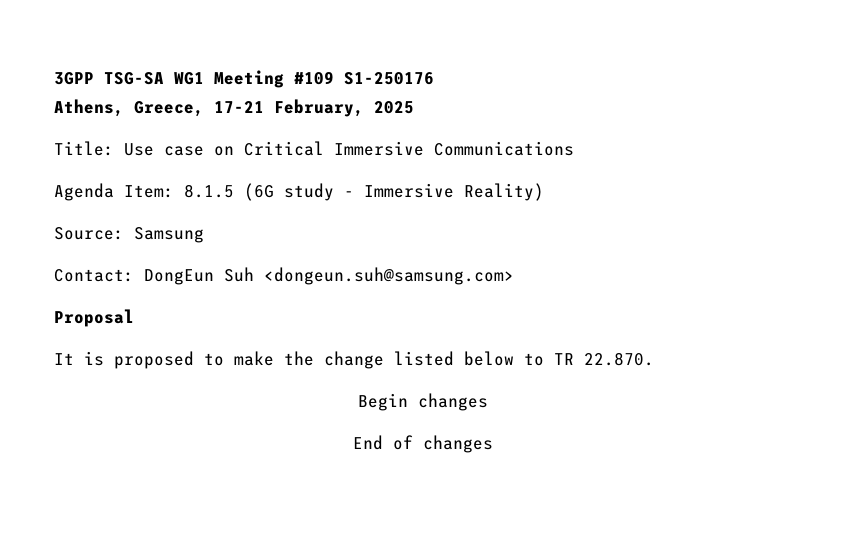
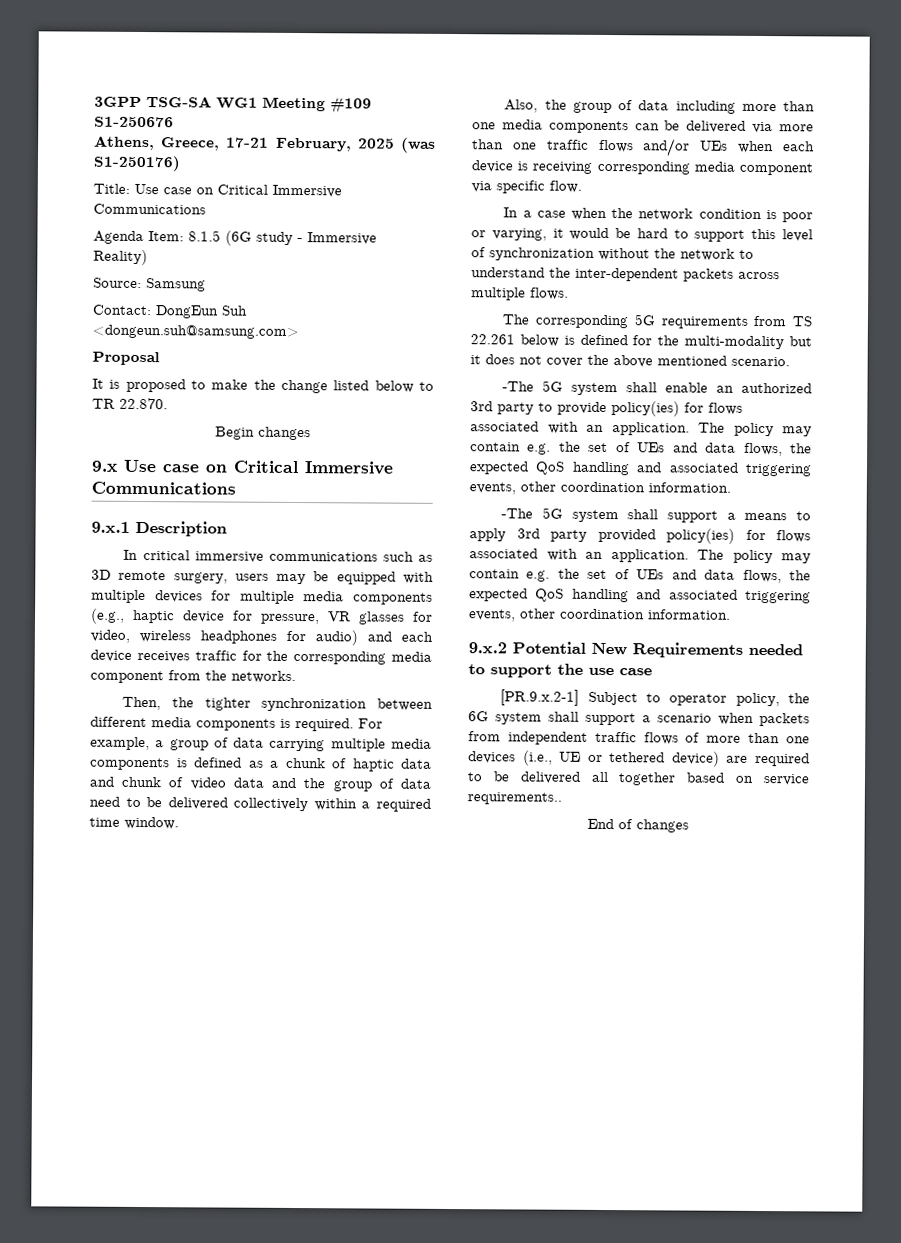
- 3GPP TSG-SA WG1 Meeting #109 S1-250176
+ 3GPP TSG-SA WG1 Meeting #109 S1-250676
- Athens, Greece, 17-21 February, 2025
+ Athens, Greece, 17-21 February, 2025 (was S1-250176)
+ 9.x Use case on Critical Immersive Communications
+ 9.x.1 Description
+ In critical immersive communications such as 3D remote surgery, users may be equipped with multiple devices for multiple media components (e.g., haptic device for pressure, VR glasses for video, wireless headphones for audio) and each device receives traffic for the corresponding media component from the networks.
+ Then, the tighter synchronization between different media components is required. For example, a group of data carrying multiple media components is defined as a chunk of haptic data and chunk of video data and the group of data need to be delivered collectively within a required time window.
+ Also, the group of data including more than one media components can be delivered via more than one traffic flows and/or UEs when each device is receiving corresponding media component via specific flow.
+ In a case when the network condition is poor or varying, it would be hard to support this level of synchronization without the network to understand the inter-dependent packets across multiple flows.
+ The corresponding 5G requirements from TS 22.261 below is defined for the multi-modality but it does not cover the above mentioned scenario.
+ -The 5G system shall enable an authorized 3rd party to provide policy(ies) for flows associated with an application. The policy may contain e.g. the set of UEs and data flows, the expected QoS handling and associated triggering events, other coordination information.
+ -The 5G system shall support a means to apply 3rd party provided policy(ies) for flows associated with an application. The policy may contain e.g. the set of UEs and data flows, the expected QoS handling and associated triggering events, other coordination information.
+ 9.x.2 Potential New Requirements needed to support the use case
+ [PR.9.x.2-1] Subject to operator policy, the 6G system shall support a scenario when packets from independent traffic flows of more than one devices (i.e., UE or tethered device) are required to be delivered all together based on service requirements..

